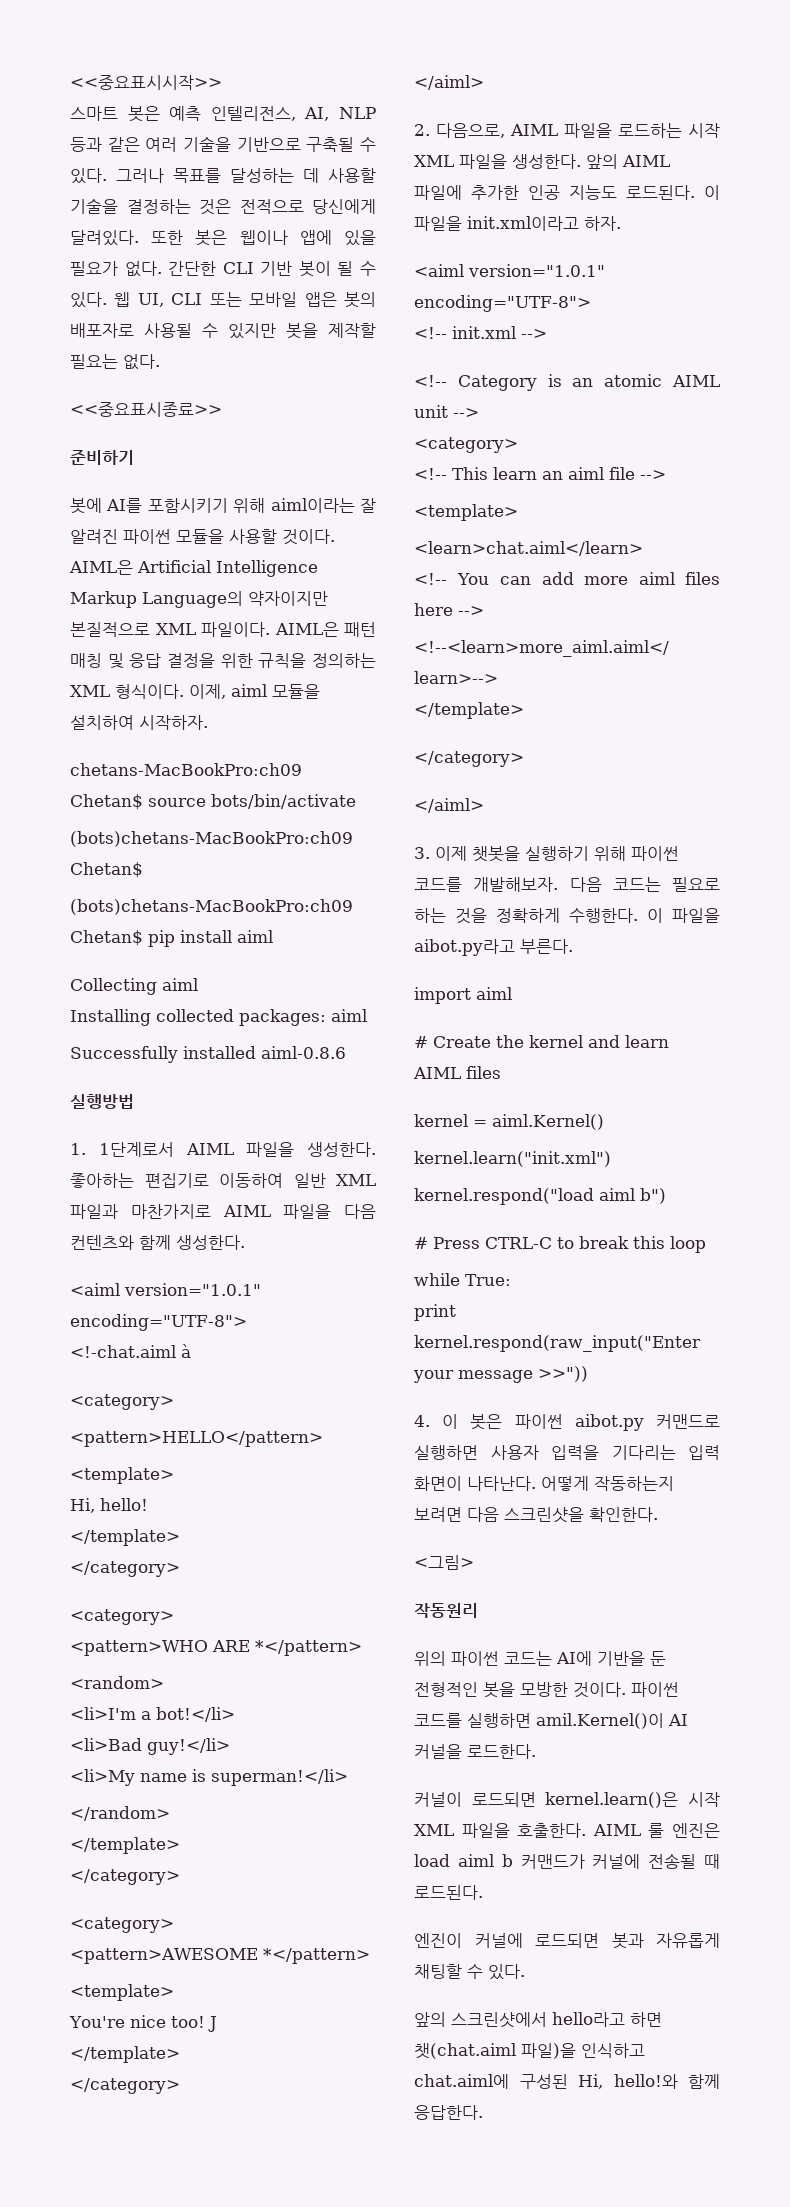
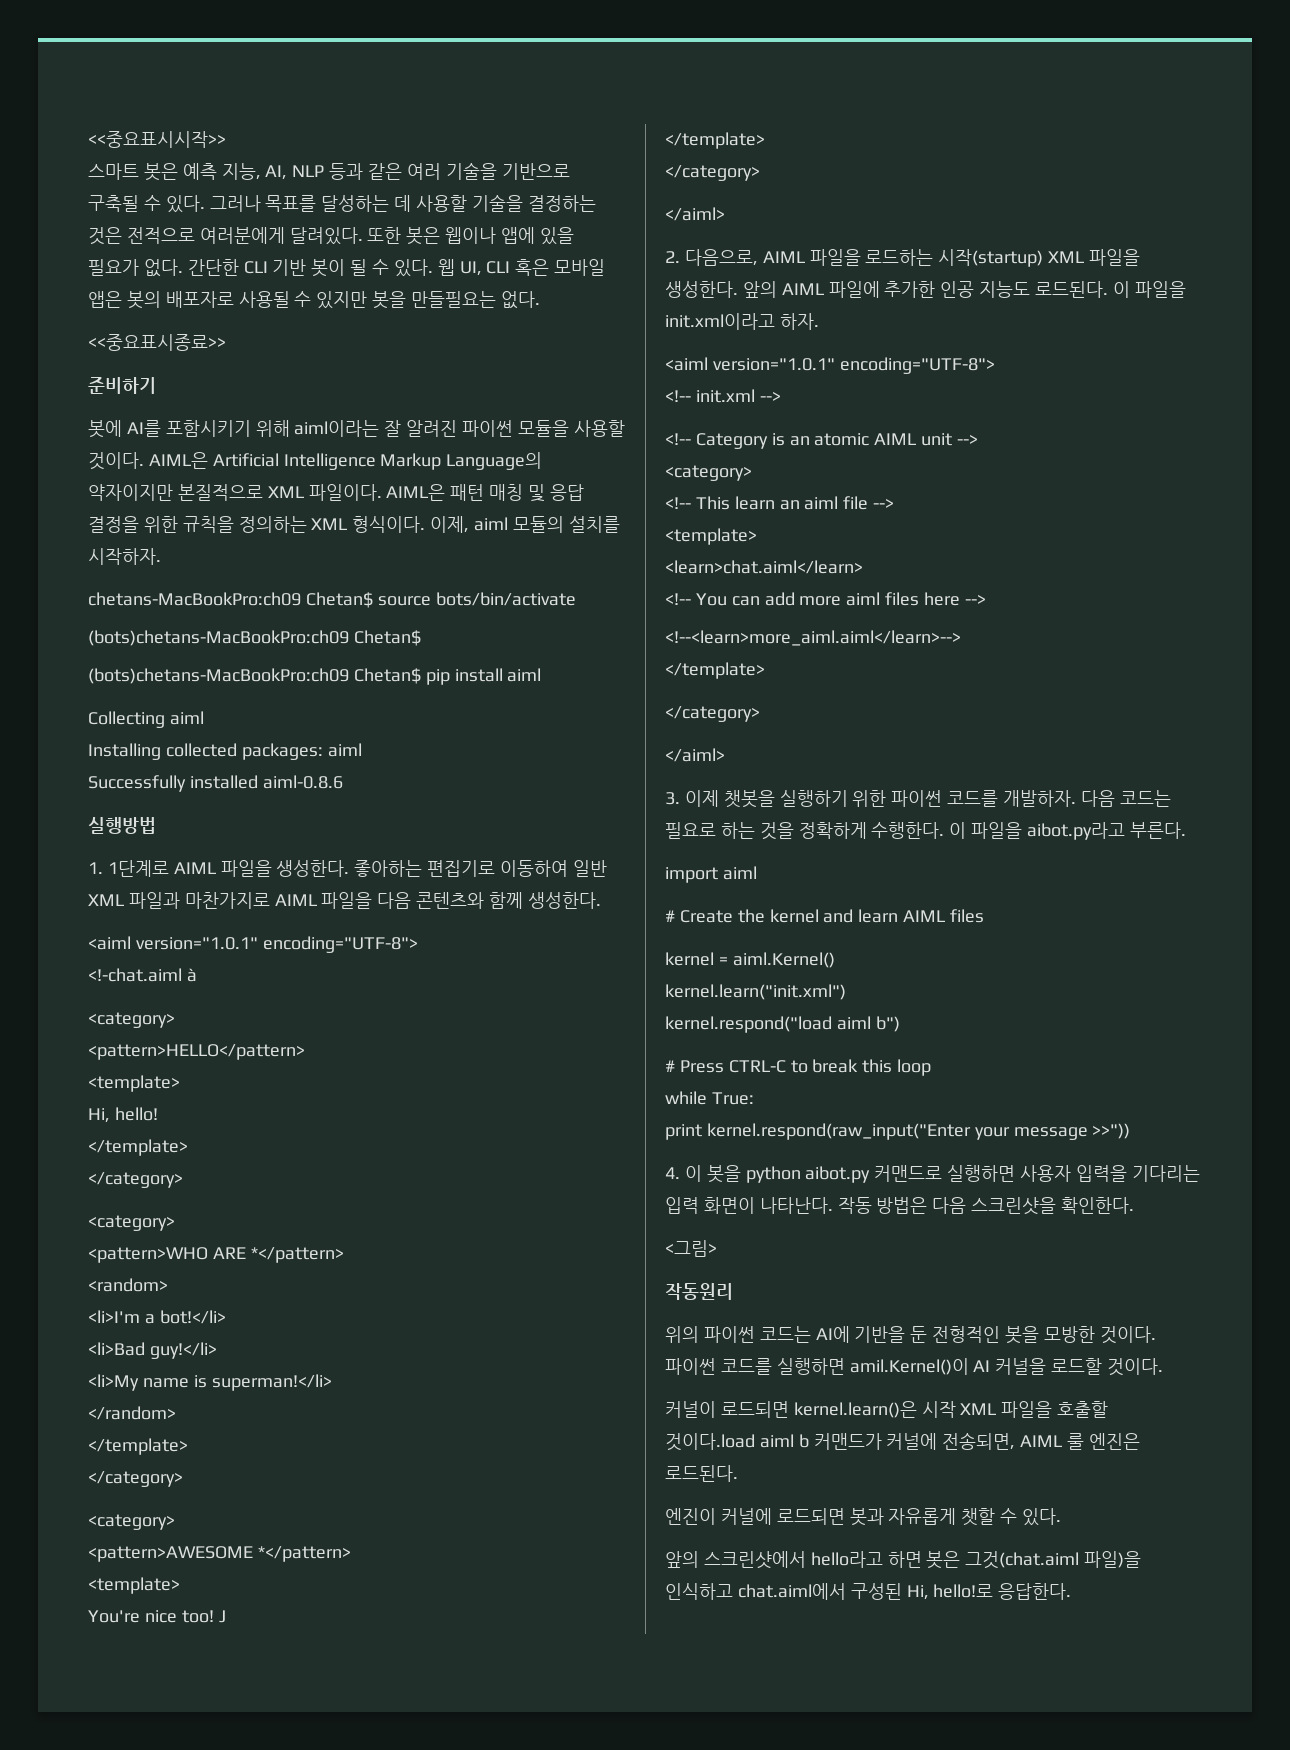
- 스마트 봇은 예측 인텔리전스, AI, NLP 등과 같은 여러 기술을 기반으로 구축될 수 있다.
+ 스마트 봇은 예측 지능, AI, NLP 등과 같은 여러 기술을 기반으로 구축될 수 있다.
- 그러나 목표를 달성하는 데 사용할 기술을 결정하는 것은 전적으로 당신에게 달려있다.
+ 그러나 목표를 달성하는 데 사용할 기술을 결정하는 것은 전적으로 여러분에게 달려있다.
- 웹 UI, CLI 또는 모바일 앱은 봇의 배포자로 사용될 수 있지만 봇을 제작할 필요는 없다.
+ 웹 UI, CLI 혹은 모바일 앱은 봇의 배포자로 사용될 수 있지만 봇을 만들필요는 없다.
- 이제, aiml 모듈을 설치하여 시작하자.
+ 이제, aiml 모듈의 설치를 시작하자.
- 1. 1단계로서 AIML 파일을 생성한다.
+ 1. 1단계로 AIML 파일을 생성한다.
- 좋아하는 편집기로 이동하여 일반 XML 파일과 마찬가지로 AIML 파일을 다음 컨텐츠와 함께 생성한다.
+ 좋아하는 편집기로 이동하여 일반 XML 파일과 마찬가지로 AIML 파일을 다음 콘텐츠와 함께 생성한다.
- 2. 다음으로, AIML 파일을 로드하는 시작 XML 파일을 생성한다.
+ 2. 다음으로, AIML 파일을 로드하는 시작(startup) XML 파일을 생성한다.
- 3. 이제 챗봇을 실행하기 위해 파이썬 코드를 개발해보자.
+ 3. 이제 챗봇을 실행하기 위한 파이썬 코드를 개발하자.
- 4. 이 봇은 파이썬 aibot.py 커맨드로 실행하면 사용자 입력을 기다리는 입력 화면이 나타난다.
+ 4. 이 봇을 python aibot.py 커맨드로 실행하면 사용자 입력을 기다리는 입력 화면이 나타난다.
- 어떻게 작동하는지 보려면 다음 스크린샷을 확인한다.
+ 작동 방법은 다음 스크린샷을 확인한다.
- 파이썬 코드를 실행하면 amil.Kernel()이 AI 커널을 로드한다.
+ 파이썬 코드를 실행하면 amil.Kernel()이 AI 커널을 로드할 것이다.
- 커널이 로드되면 kernel.learn()은 시작 XML 파일을 호출한다. AIML 룰 엔진은 load aiml b 커맨드가 커널에 전송될 때 로드된다.
+ 커널이 로드되면 kernel.learn()은 시작 XML 파일을 호출할 것이다.load aiml b 커맨드가 커널에 전송되면, AIML 룰 엔진은 로드된다.
- 엔진이 커널에 로드되면 봇과 자유롭게 채팅할 수 있다.
+ 엔진이 커널에 로드되면 봇과 자유롭게 챗할 수 있다.
- 앞의 스크린샷에서 hello라고 하면 챗(chat.aiml 파일)을 인식하고 chat.aiml에 구성된 Hi, hello!와 함께 응답한다.
+ 앞의 스크린샷에서 hello라고 하면 봇은 그것(chat.aiml 파일)을 인식하고 chat.aiml에서 구성된 Hi, hello!로 응답한다.

